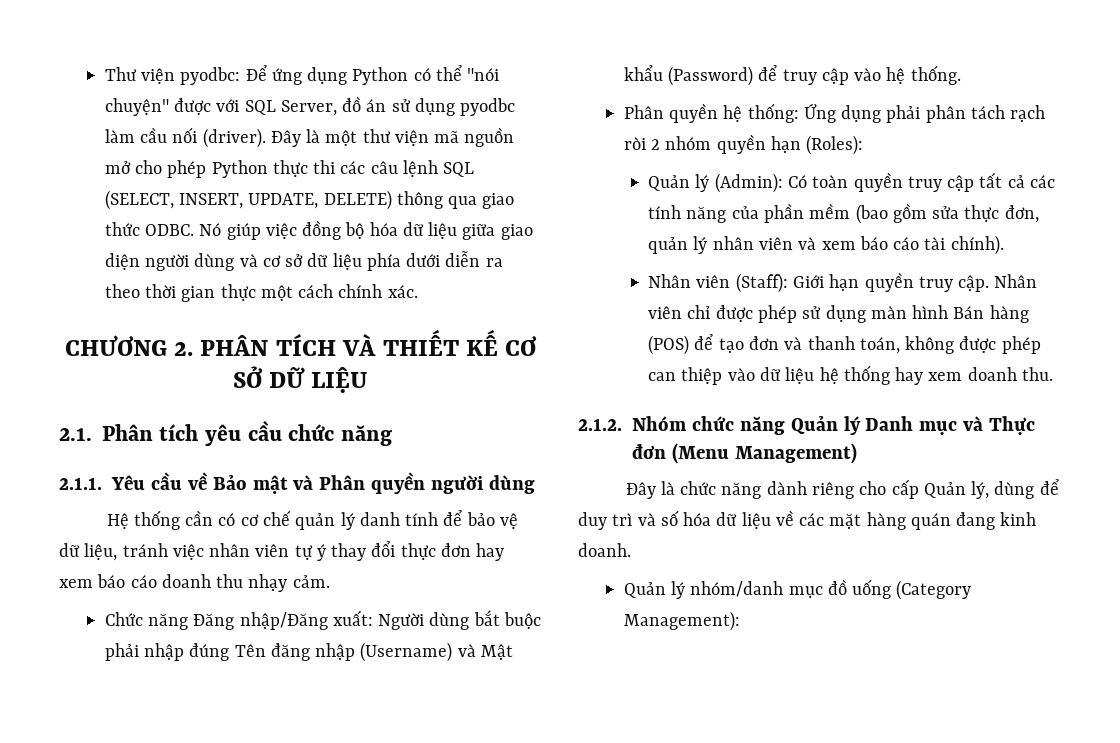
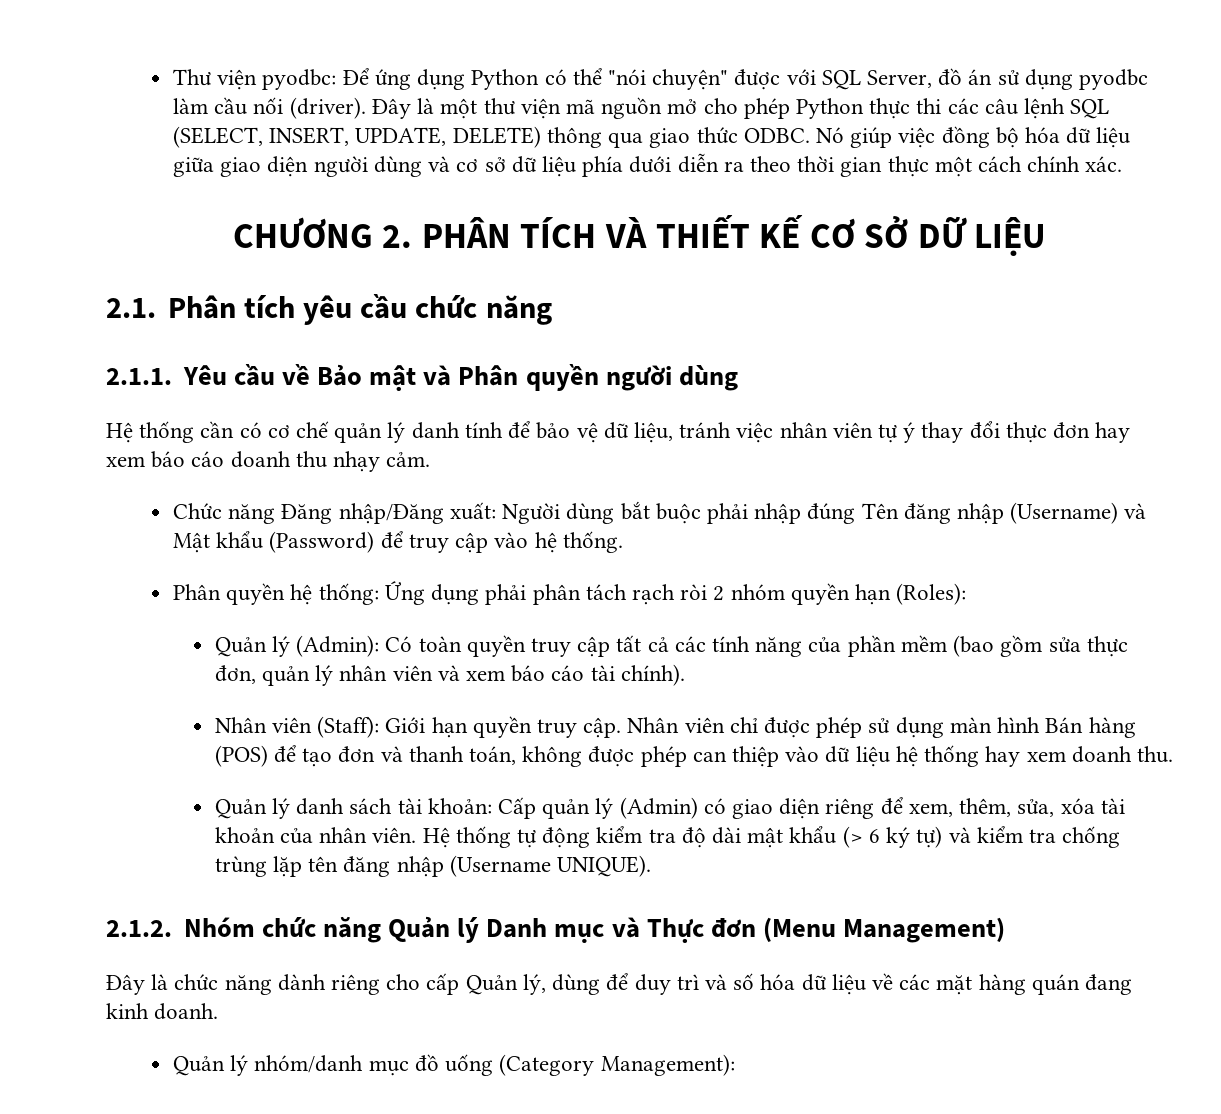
+ Quản lý danh sách tài khoản: Cấp quản lý (Admin) có giao diện riêng để xem, thêm, sửa, xóa tài khoản của nhân viên. Hệ thống tự động kiểm tra độ dài mật khẩu (> 6 ký tự) và kiểm tra chống trùng lặp tên đăng nhập (Username UNIQUE).

